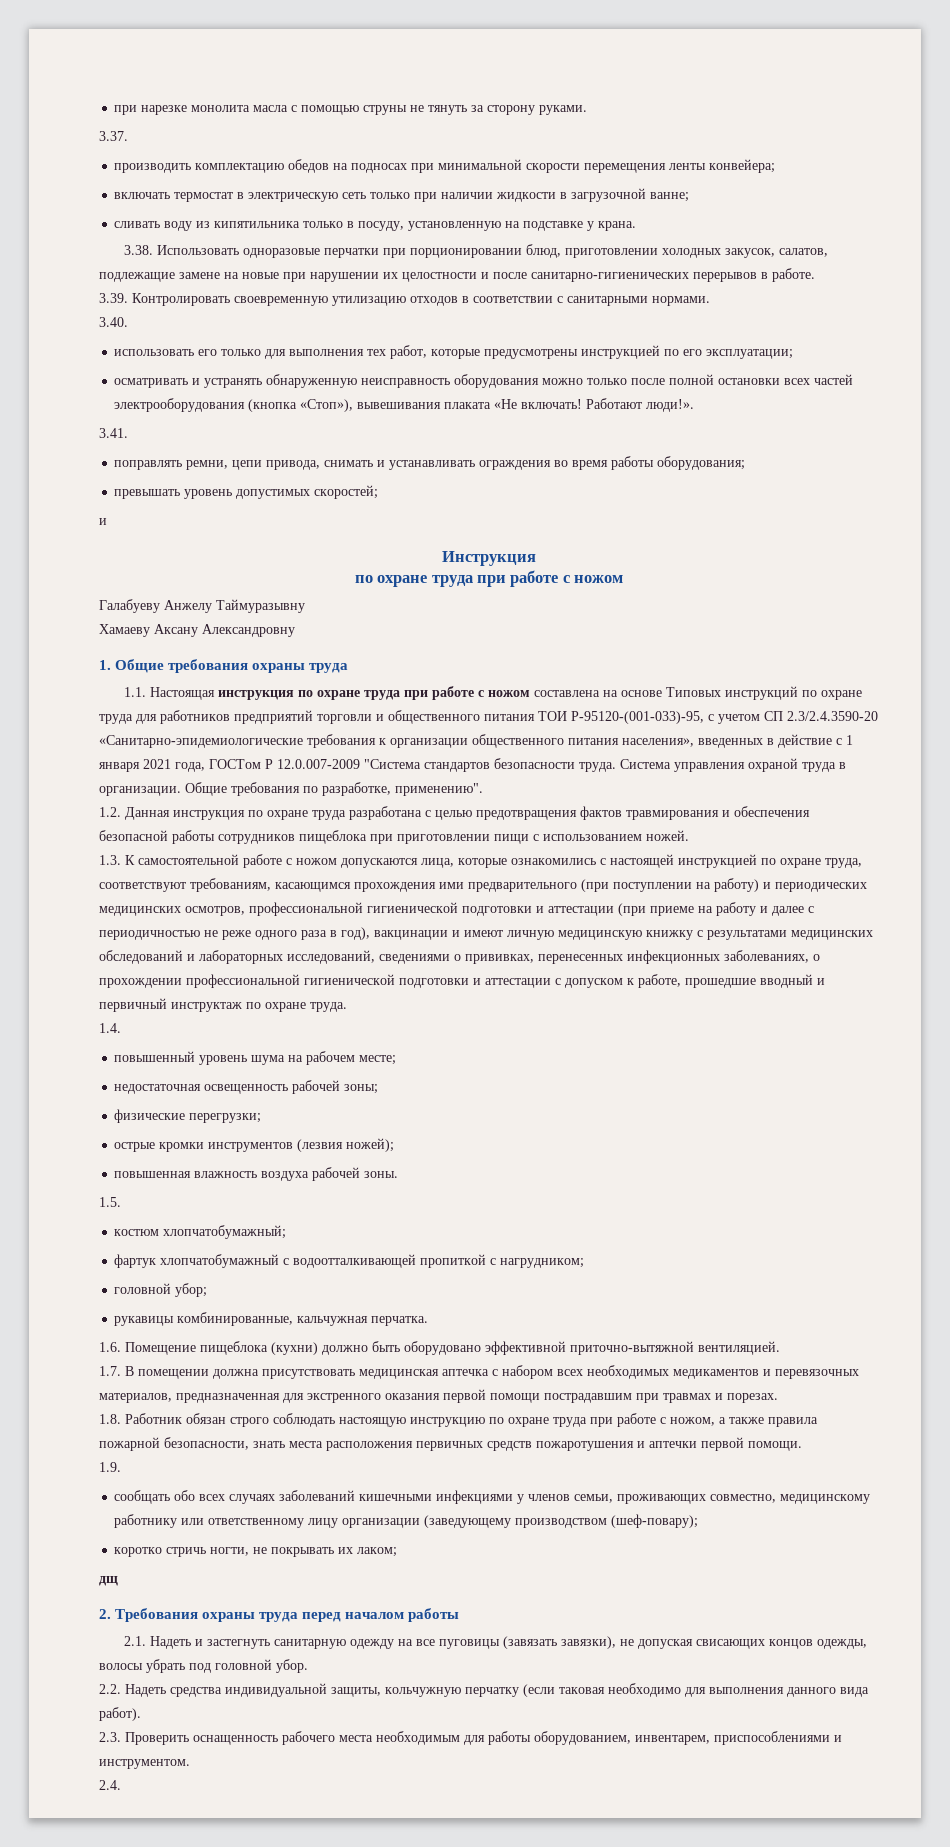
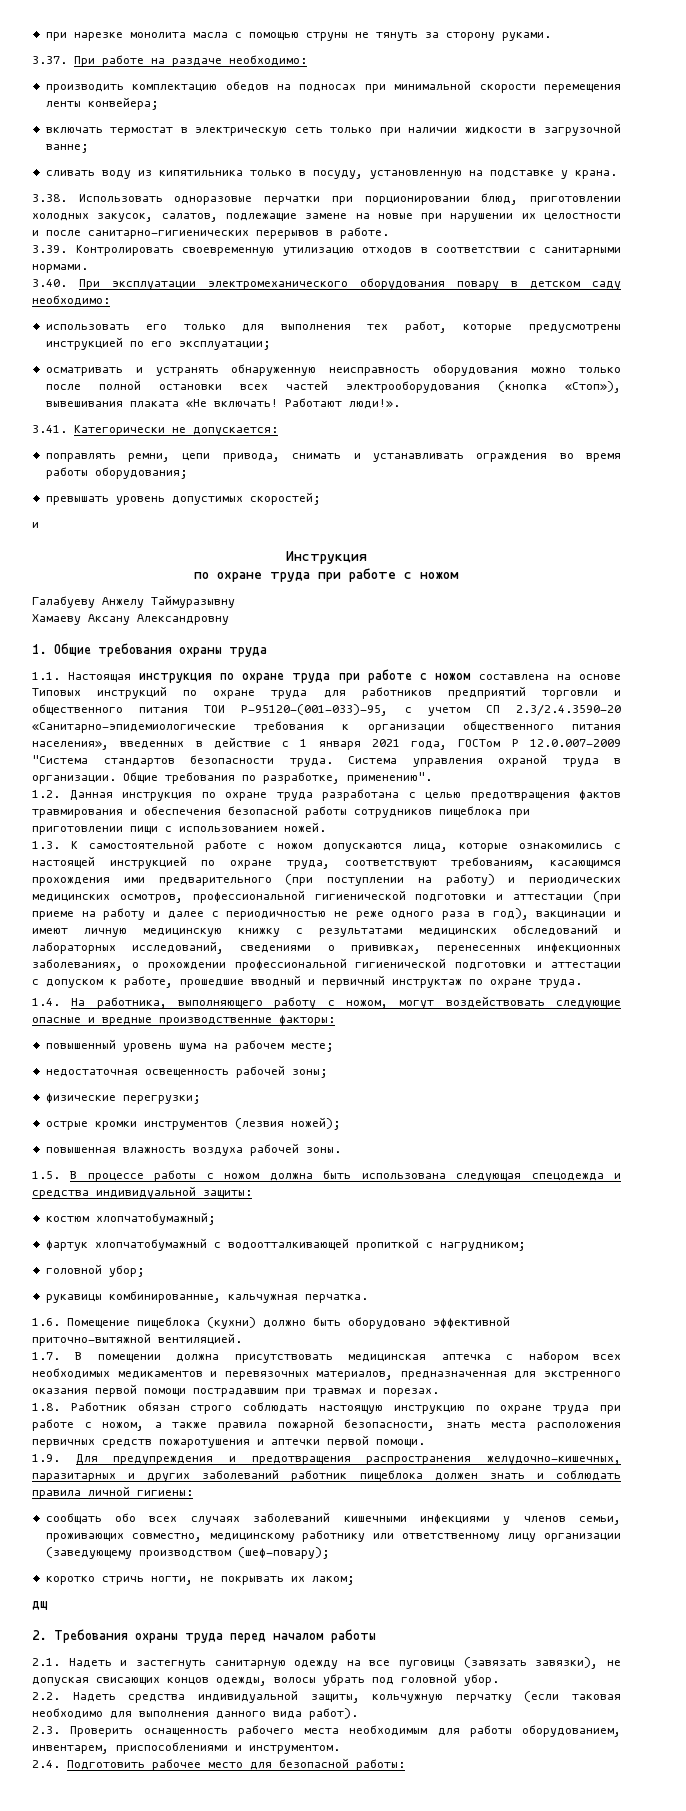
- 3.37.
+ 3.37. При работе на раздаче необходимо:
- 3.40.
+ 3.40. При эксплуатации электромеханического оборудования повару в детском саду необходимо:
- 3.41.
+ 3.41. Категорически не допускается:
- 1.4.
+ 1.4. На работника, выполняющего работу с ножом, могут воздействовать следующие опасные и вредные производственные факторы:
- 1.5.
+ 1.5. В процессе работы с ножом должна быть использована следующая спецодежда и средства индивидуальной защиты:
- 1.9.
+ 1.9. Для предупреждения и предотвращения распространения желудочно-кишечных, паразитарных и других заболеваний работник пищеблока должен знать и соблюдать правила личной гигиены:
- 2.4.
+ 2.4. Подготовить рабочее место для безопасной работы:

